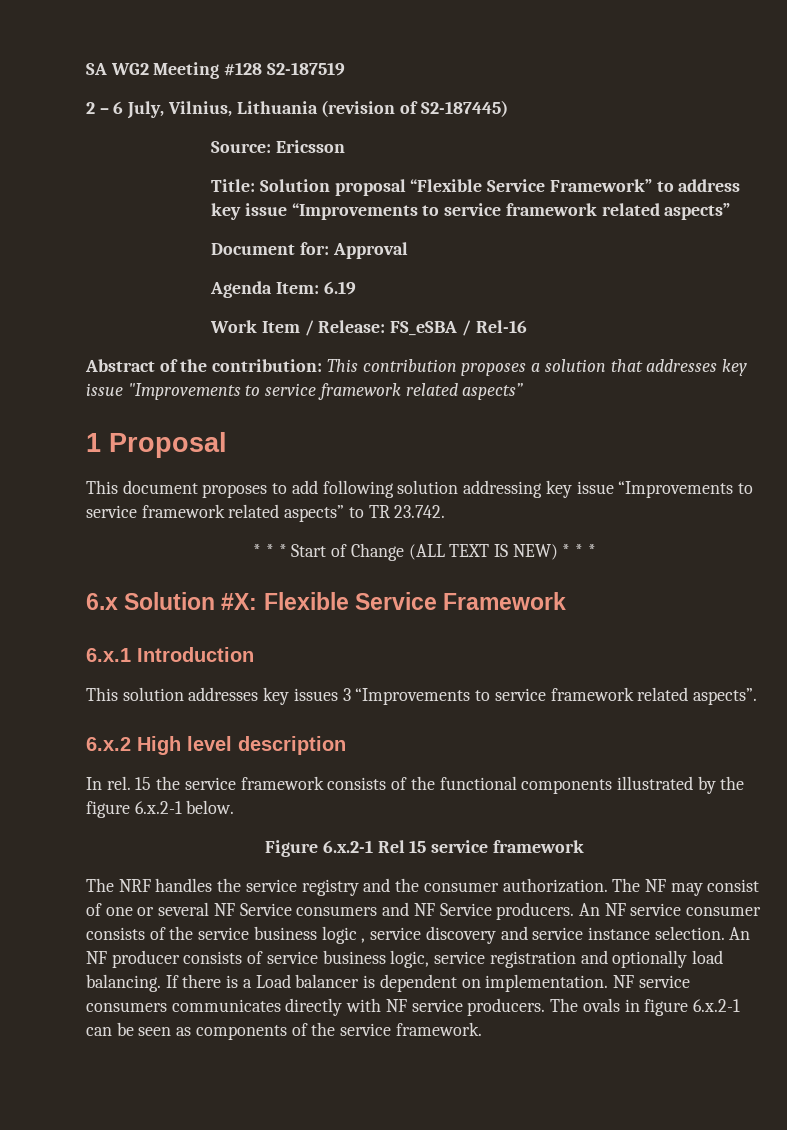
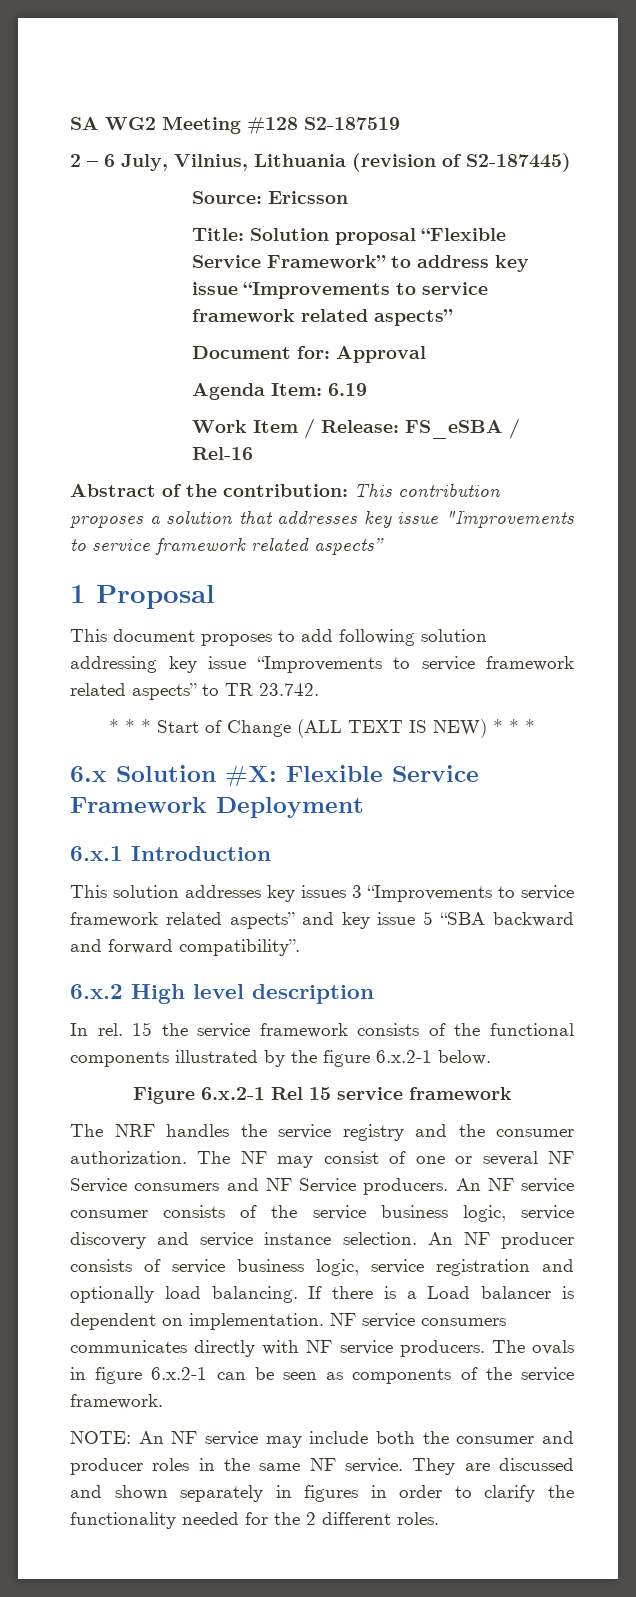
- 6.x Solution #X: Flexible Service Framework
+ 6.x Solution #X: Flexible Service Framework Deployment
- This solution addresses key issues 3 “Improvements to service framework related aspects”.
+ This solution addresses key issues 3 “Improvements to service framework related aspects” and key issue 5 “SBA backward and forward compatibility”.
- An NF service consumer consists of the service business logic , service discovery and service instance selection.
+ An NF service consumer consists of the service business logic, service discovery and service instance selection.
+ NOTE: An NF service may include both the consumer and producer roles in the same NF service. They are discussed and shown separately in figures in order to clarify the functionality needed for the 2 different roles.

